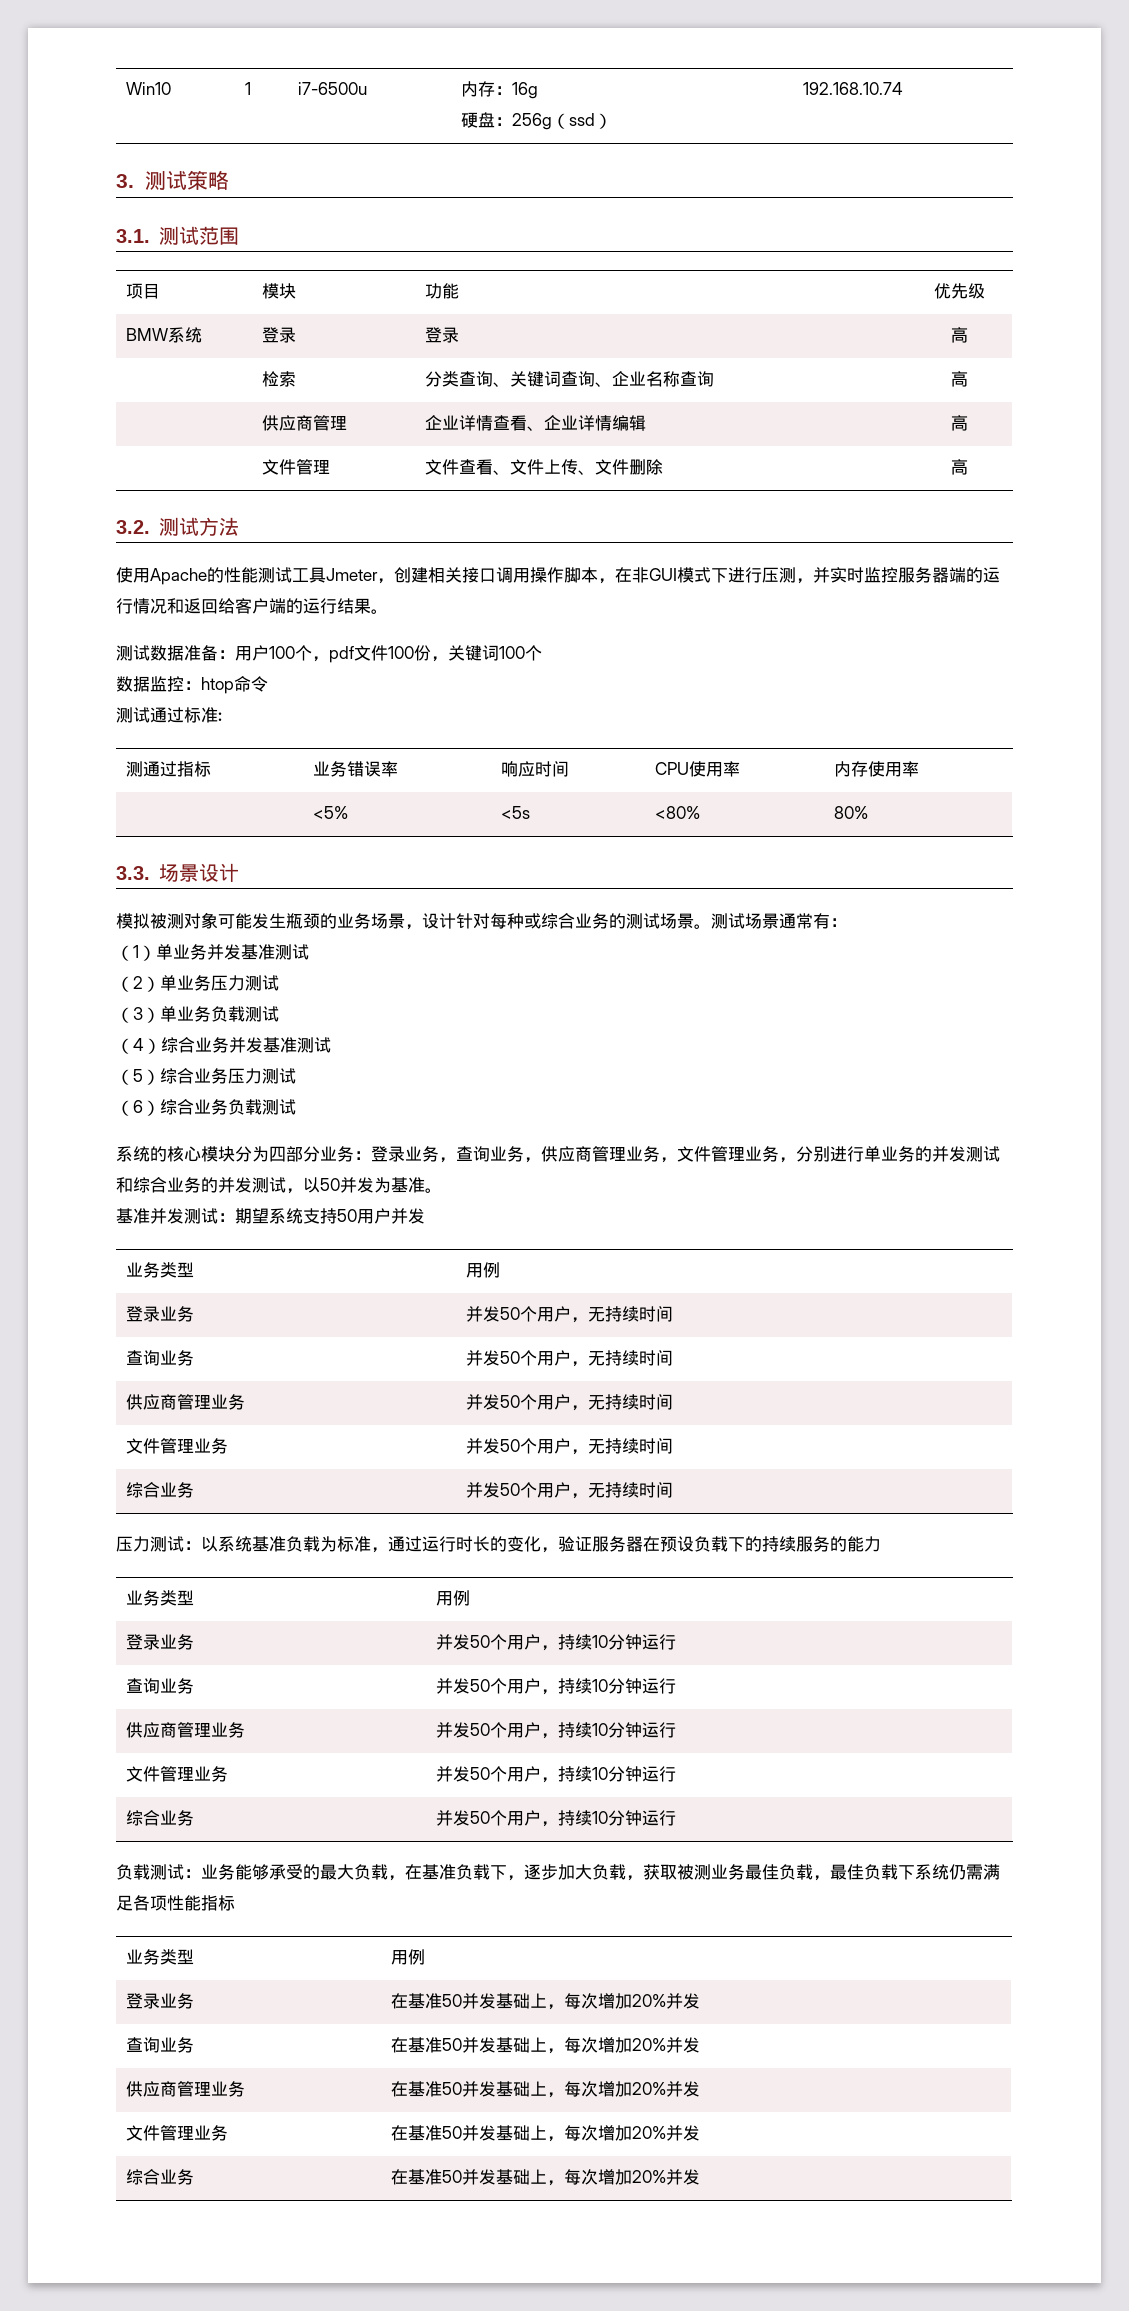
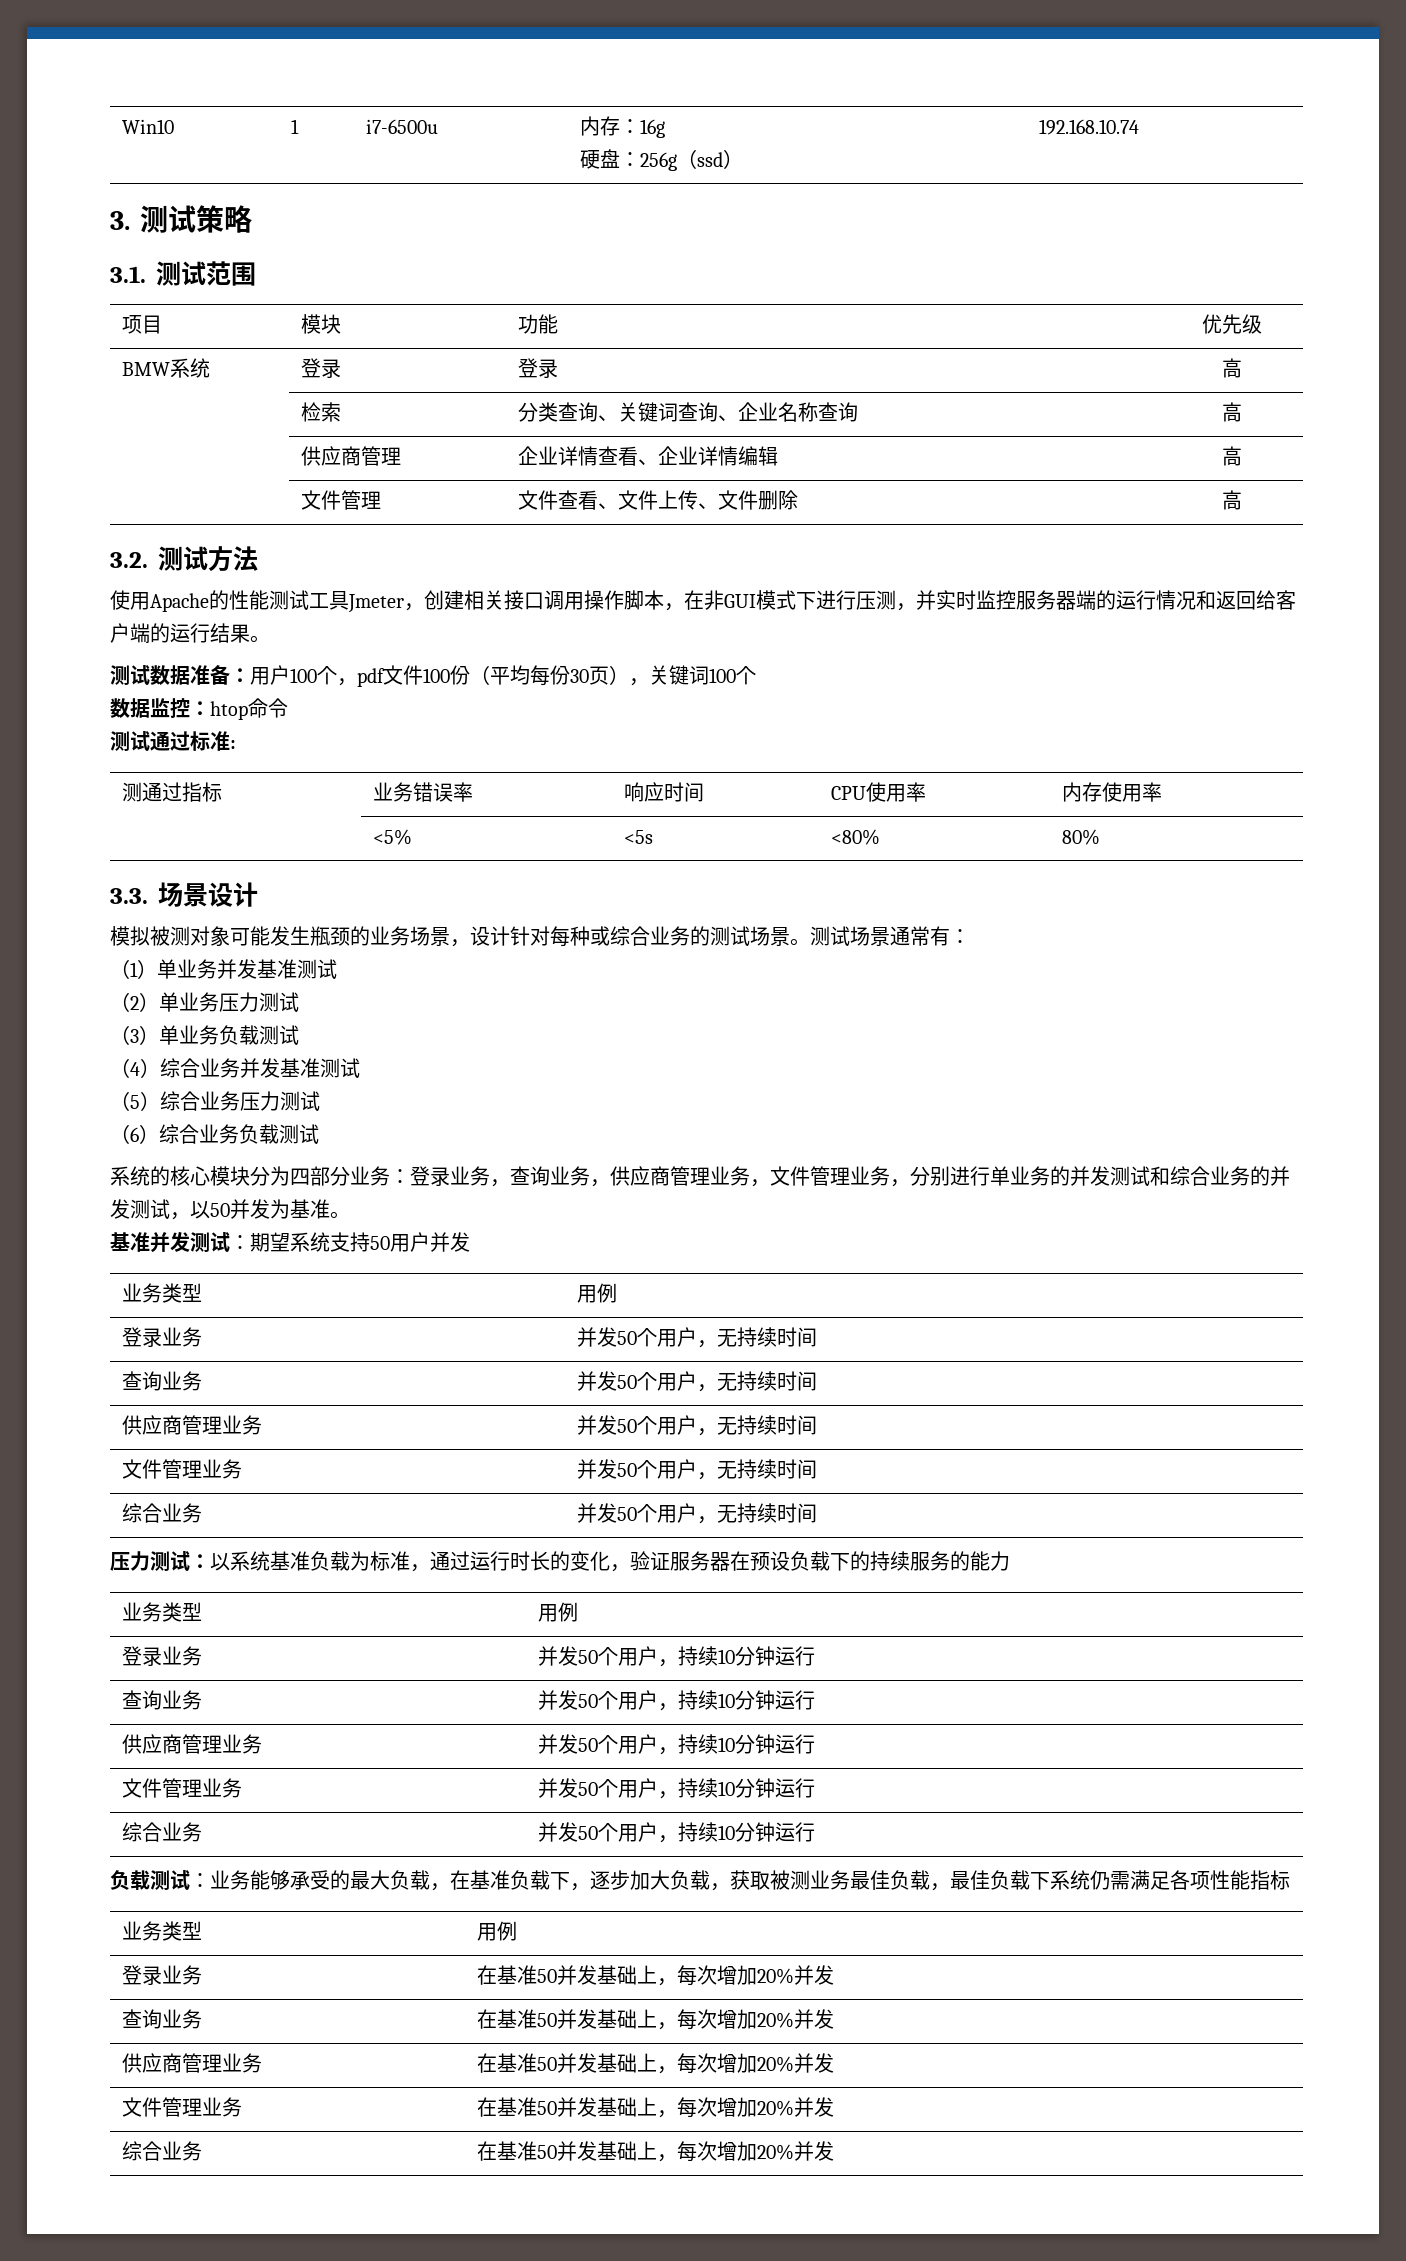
- 测试数据准备：用户100个，pdf文件100份，关键词100个
+ 测试数据准备：用户100个，pdf文件100份（平均每份30页），关键词100个

